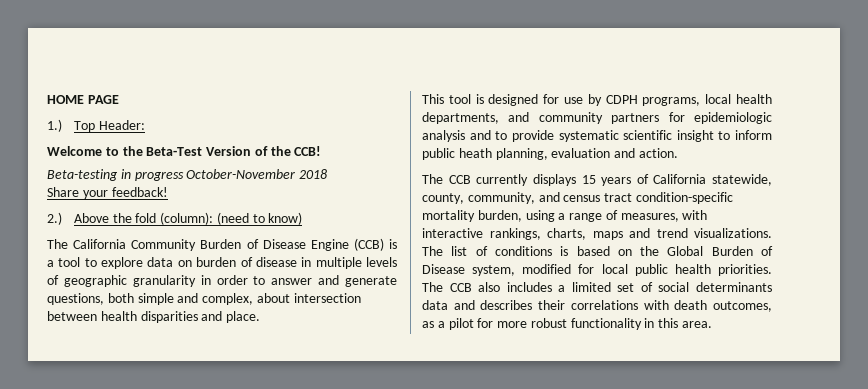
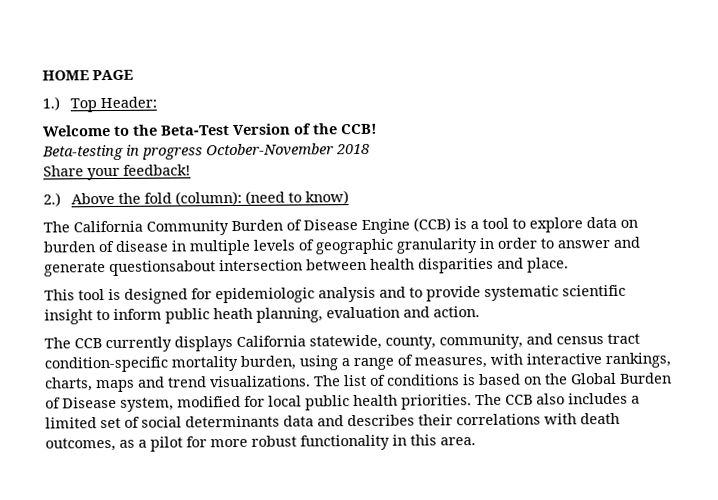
- The California Community Burden of Disease Engine (CCB) is a tool to explore data on burden of disease in multiple levels of geographic granularity in order to answer and generate questions, both simple and complex, about intersection between health disparities and place.
+ The California Community Burden of Disease Engine (CCB) is a tool to explore data on burden of disease in multiple levels of geographic granularity in order to answer and generate questionsabout intersection between health disparities and place.
- This tool is designed for use by CDPH programs, local health departments, and community partners for epidemiologic analysis and to provide systematic scientific insight to inform public heath planning, evaluation and action.
+ This tool is designed for epidemiologic analysis and to provide systematic scientific insight to inform public heath planning, evaluation and action.
- The CCB currently displays 15 years of California statewide, county, community, and census tract condition-specific mortality burden, using a range of measures, with interactive rankings, charts, maps and trend visualizations.
+ The CCB currently displays California statewide, county, community, and census tract condition-specific mortality burden, using a range of measures, with interactive rankings, charts, maps and trend visualizations.

